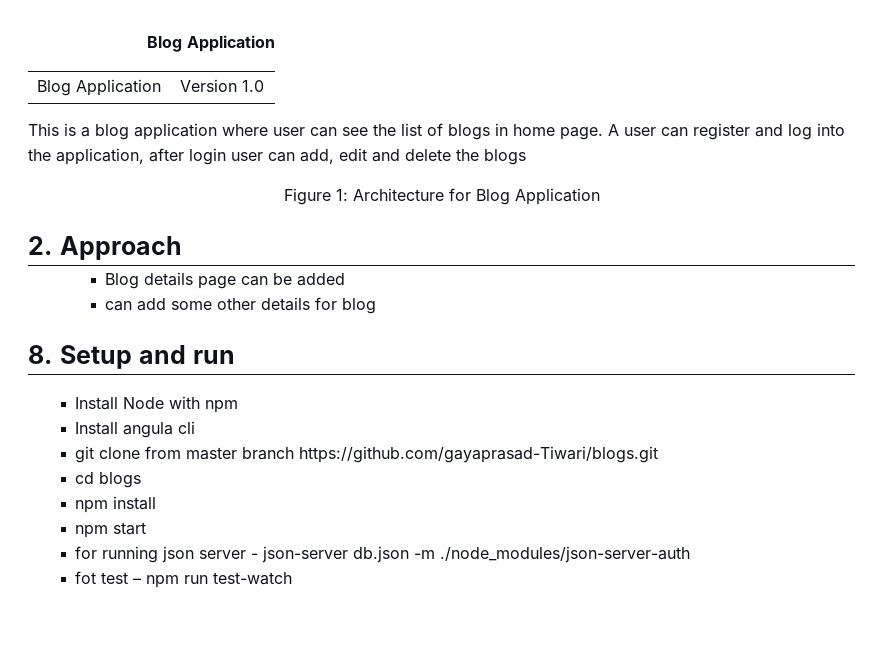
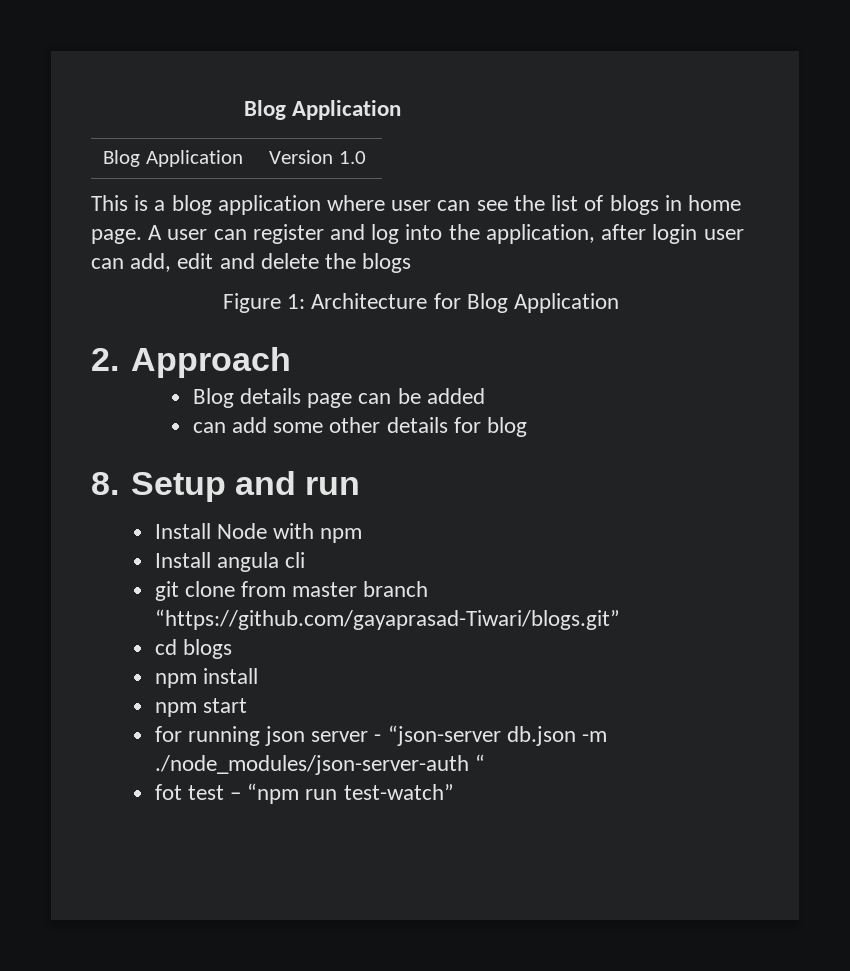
- git clone from master branch https://github.com/gayaprasad-Tiwari/blogs.git
+ git clone from master branch “https://github.com/gayaprasad-Tiwari/blogs.git”
- for running json server - json-server db.json -m ./node_modules/json-server-auth
+ for running json server - “json-server db.json -m ./node_modules/json-server-auth “
- fot test – npm run test-watch
+ fot test – “npm run test-watch”

